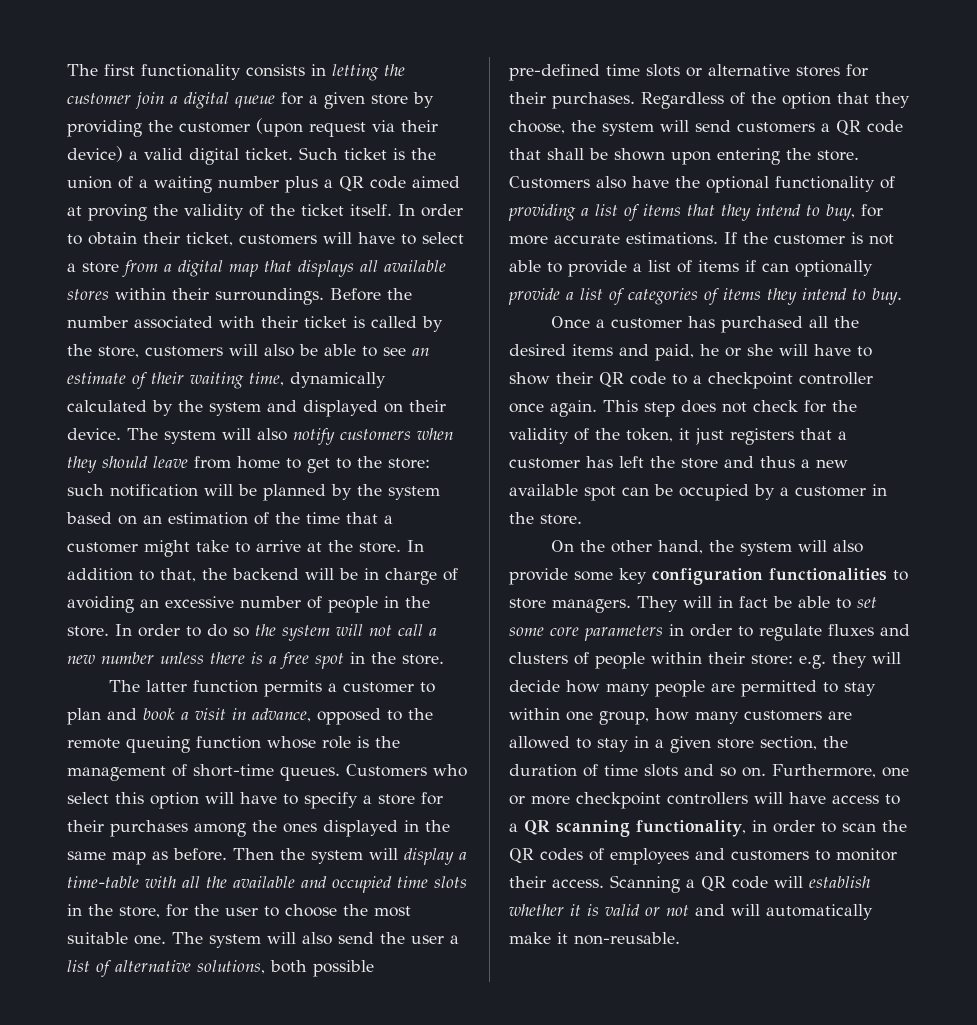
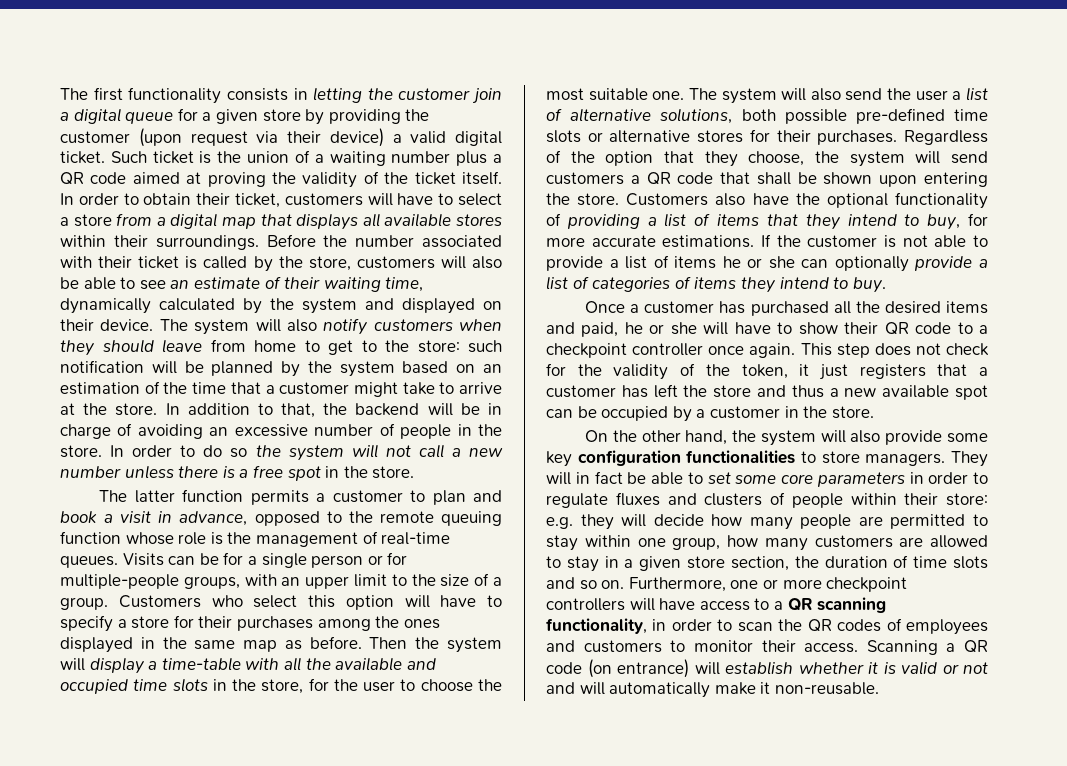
- The latter function permits a customer to plan and book a visit in advance, opposed to the remote queuing function whose role is the management of short-time queues.
+ The latter function permits a customer to plan and book a visit in advance, opposed to the remote queuing function whose role is the management of real-time queues. Visits can be for a single person or for multiple-people groups, with an upper limit to the size of a group.
- If the customer is not able to provide a list of items if can optionally provide a list of categories of items they intend to buy.
+ If the customer is not able to provide a list of items he or she can optionally provide a list of categories of items they intend to buy.
- Scanning a QR code will establish whether it is valid or not and will automatically make it non-reusable.
+ Scanning a QR code (on entrance) will establish whether it is valid or not and will automatically make it non-reusable.

